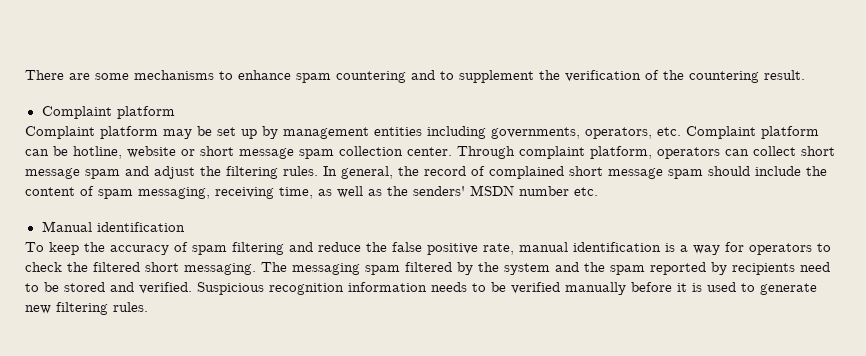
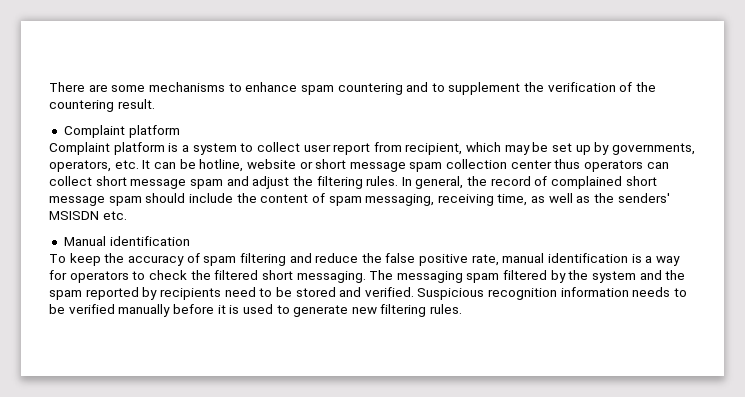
- Complaint platform may be set up by management entities including governments, operators, etc. Complaint platform can be hotline, website or short message spam collection center. Through complaint platform, operators can collect short message spam and adjust the filtering rules.
+ Complaint platform is a system to collect user report from recipient, which may be set up by governments, operators, etc. It can be hotline, website or short message spam collection center thus operators can collect short message spam and adjust the filtering rules.
- In general, the record of complained short message spam should include the content of spam messaging, receiving time, as well as the senders' MSDN number etc.
+ In general, the record of complained short message spam should include the content of spam messaging, receiving time, as well as the senders' MSISDN etc.

